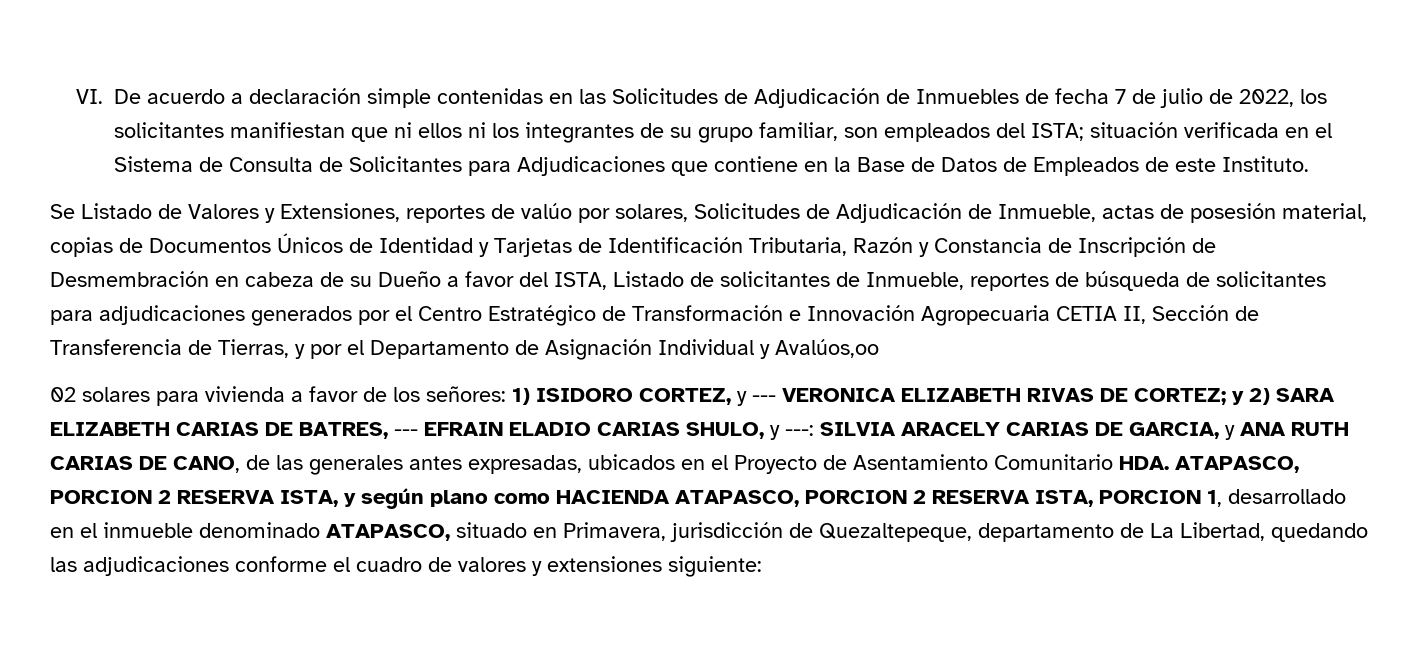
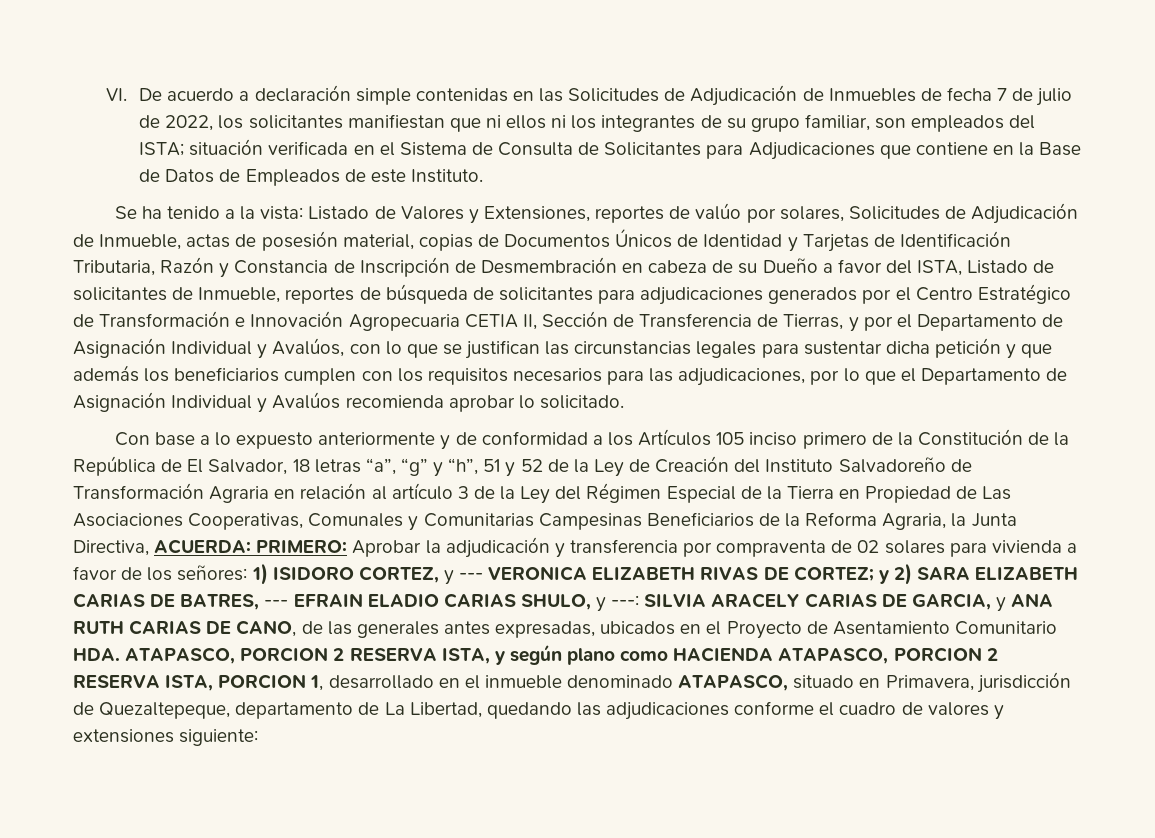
- Se Listado de Valores y Extensiones, reportes de valúo por solares, Solicitudes de Adjudicación de Inmueble, actas de posesión material, copias de Documentos Únicos de Identidad y Tarjetas de Identificación Tributaria, Razón y Constancia de Inscripción de Desmembración en cabeza de su Dueño a favor del ISTA, Listado de solicitantes de Inmueble, reportes de búsqueda de solicitantes para adjudicaciones generados por el Centro Estratégico de Transformación e Innovación Agropecuaria CETIA II, Sección de Transferencia de Tierras, y por el Departamento de Asignación Individual y Avalúos,oo
- 02 solares para vivienda a favor de los señores:
+ Se ha tenido a la vista: Listado de Valores y Extensiones, reportes de valúo por solares, Solicitudes de Adjudicación de Inmueble, actas de posesión material, copias de Documentos Únicos de Identidad y Tarjetas de Identificación Tributaria, Razón y Constancia de Inscripción de Desmembración en cabeza de su Dueño a favor del ISTA, Listado de solicitantes de Inmueble, reportes de búsqueda de solicitantes para adjudicaciones generados por el Centro Estratégico de Transformación e Innovación Agropecuaria CETIA II, Sección de Transferencia de Tierras, y por el Departamento de Asignación Individual y Avalúos, con lo que se justifican las circunstancias legales para sustentar dicha petición y que además los beneficiarios cumplen con los requisitos necesarios para las adjudicaciones, por lo que el Departamento de Asignación Individual y Avalúos recomienda aprobar lo solicitado.
+ Con base a lo expuesto anteriormente y de conformidad a los Artículos 105 inciso primero de la Constitución de la República de El Salvador, 18 letras “a”, “g” y “h”, 51 y 52 de la Ley de Creación del Instituto Salvadoreño de Transformación Agraria en relación al artículo 3 de la Ley del Régimen Especial de la Tierra en Propiedad de Las Asociaciones Cooperativas, Comunales y Comunitarias Campesinas Beneficiarios de la Reforma Agraria, la Junta Directiva, ACUERDA: PRIMERO: Aprobar la adjudicación y transferencia por compraventa de 02 solares para vivienda a favor de los señores:

